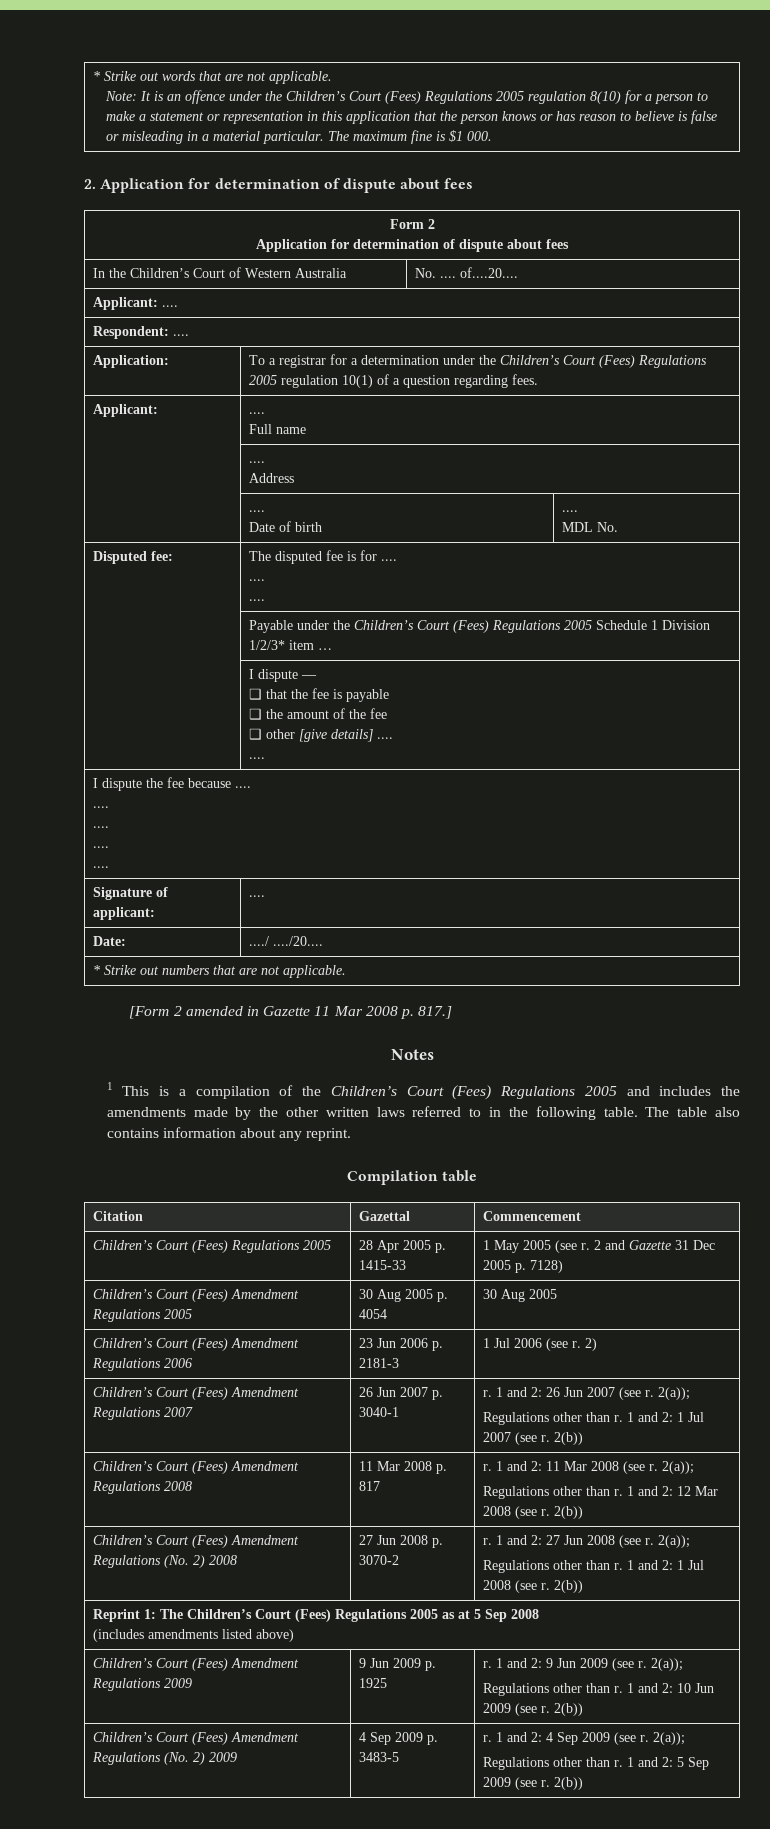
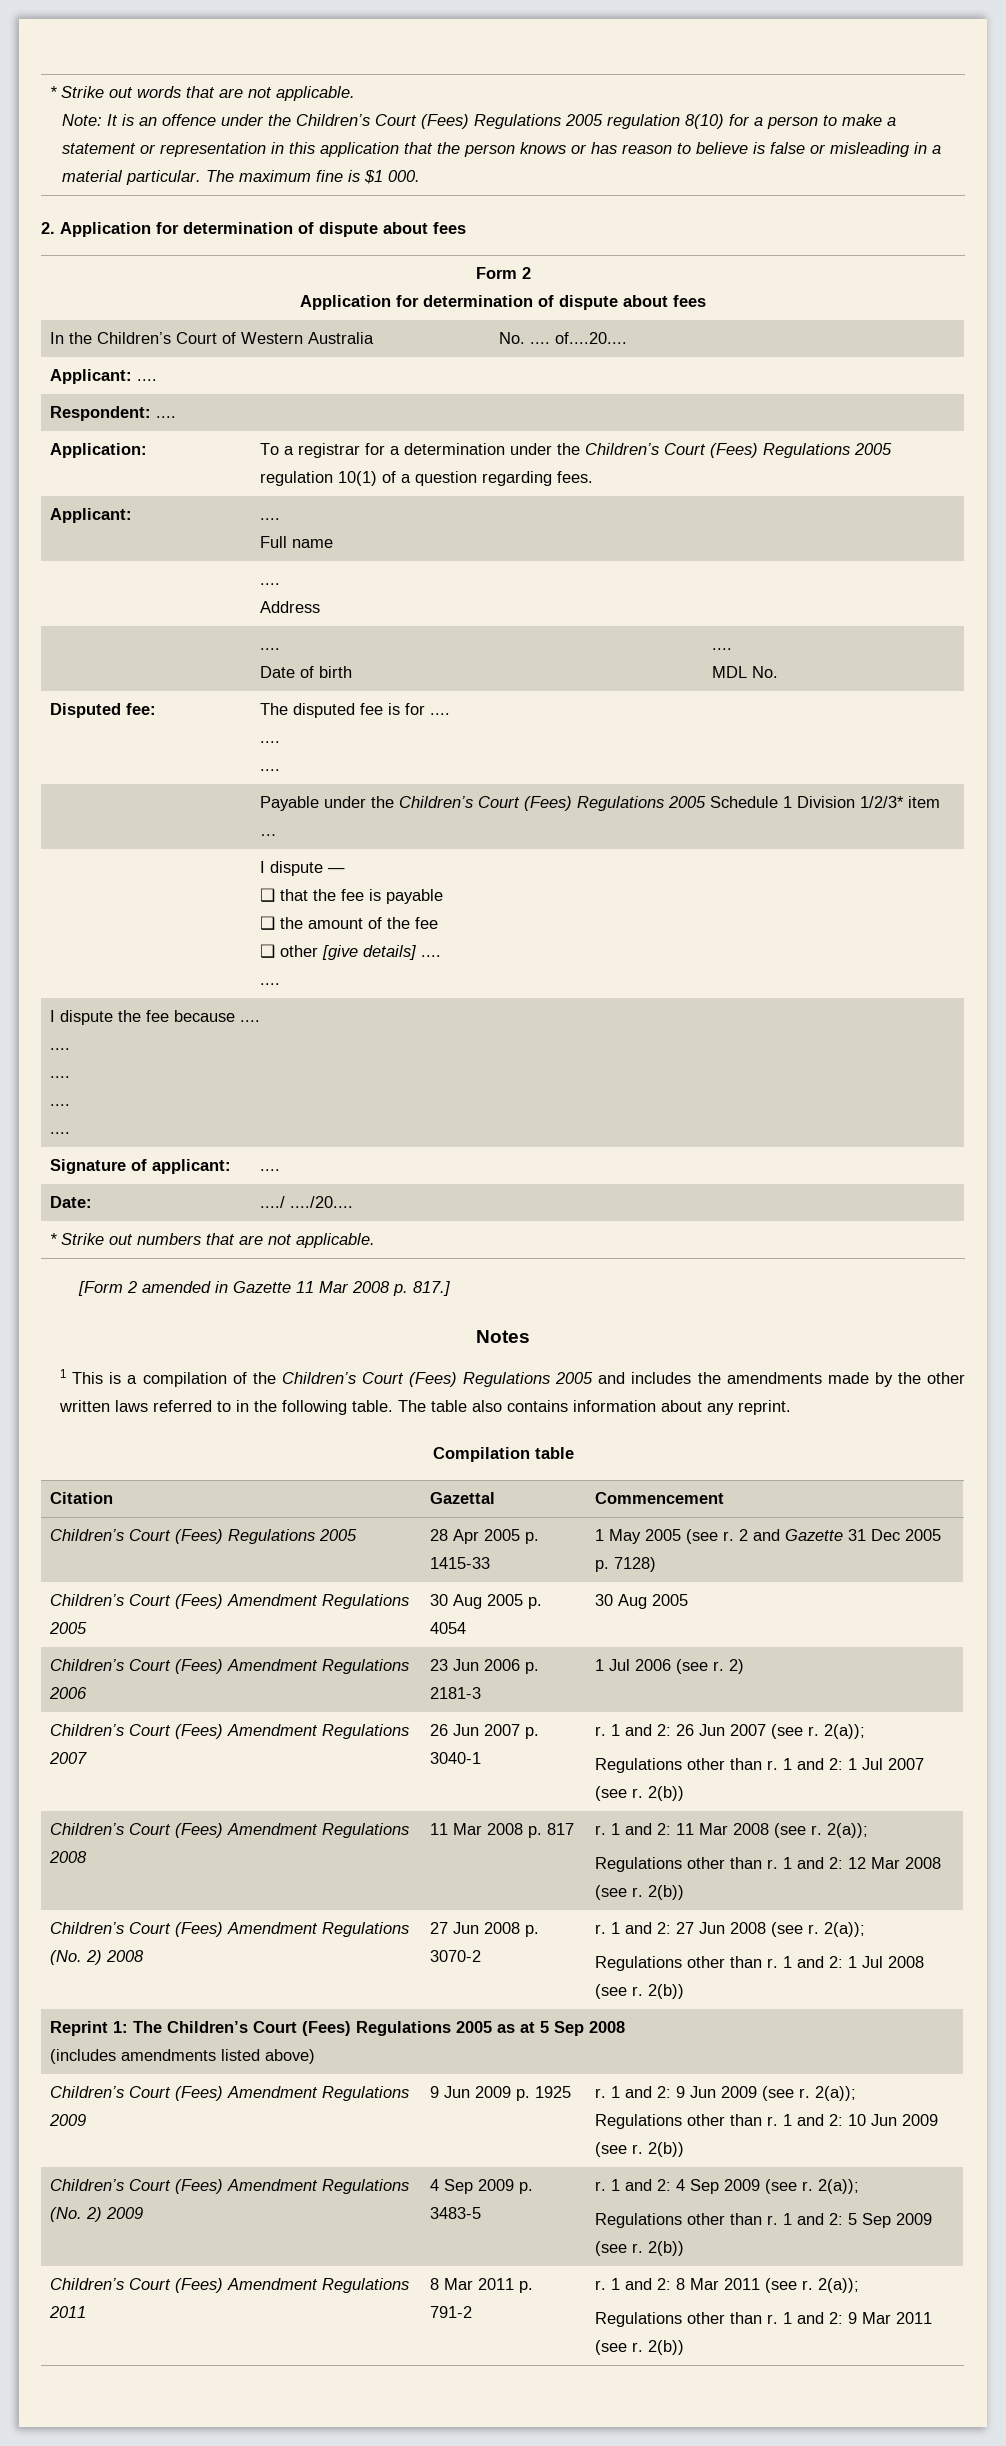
+ Children’s Court (Fees) Amendment Regulations 2011 | 8 Mar 2011 p. 791-2 | r. 1 and 2: 8 Mar 2011 (see r. 2(a));
+ Regulations other than r. 1 and 2: 9 Mar 2011 (see r. 2(b))

